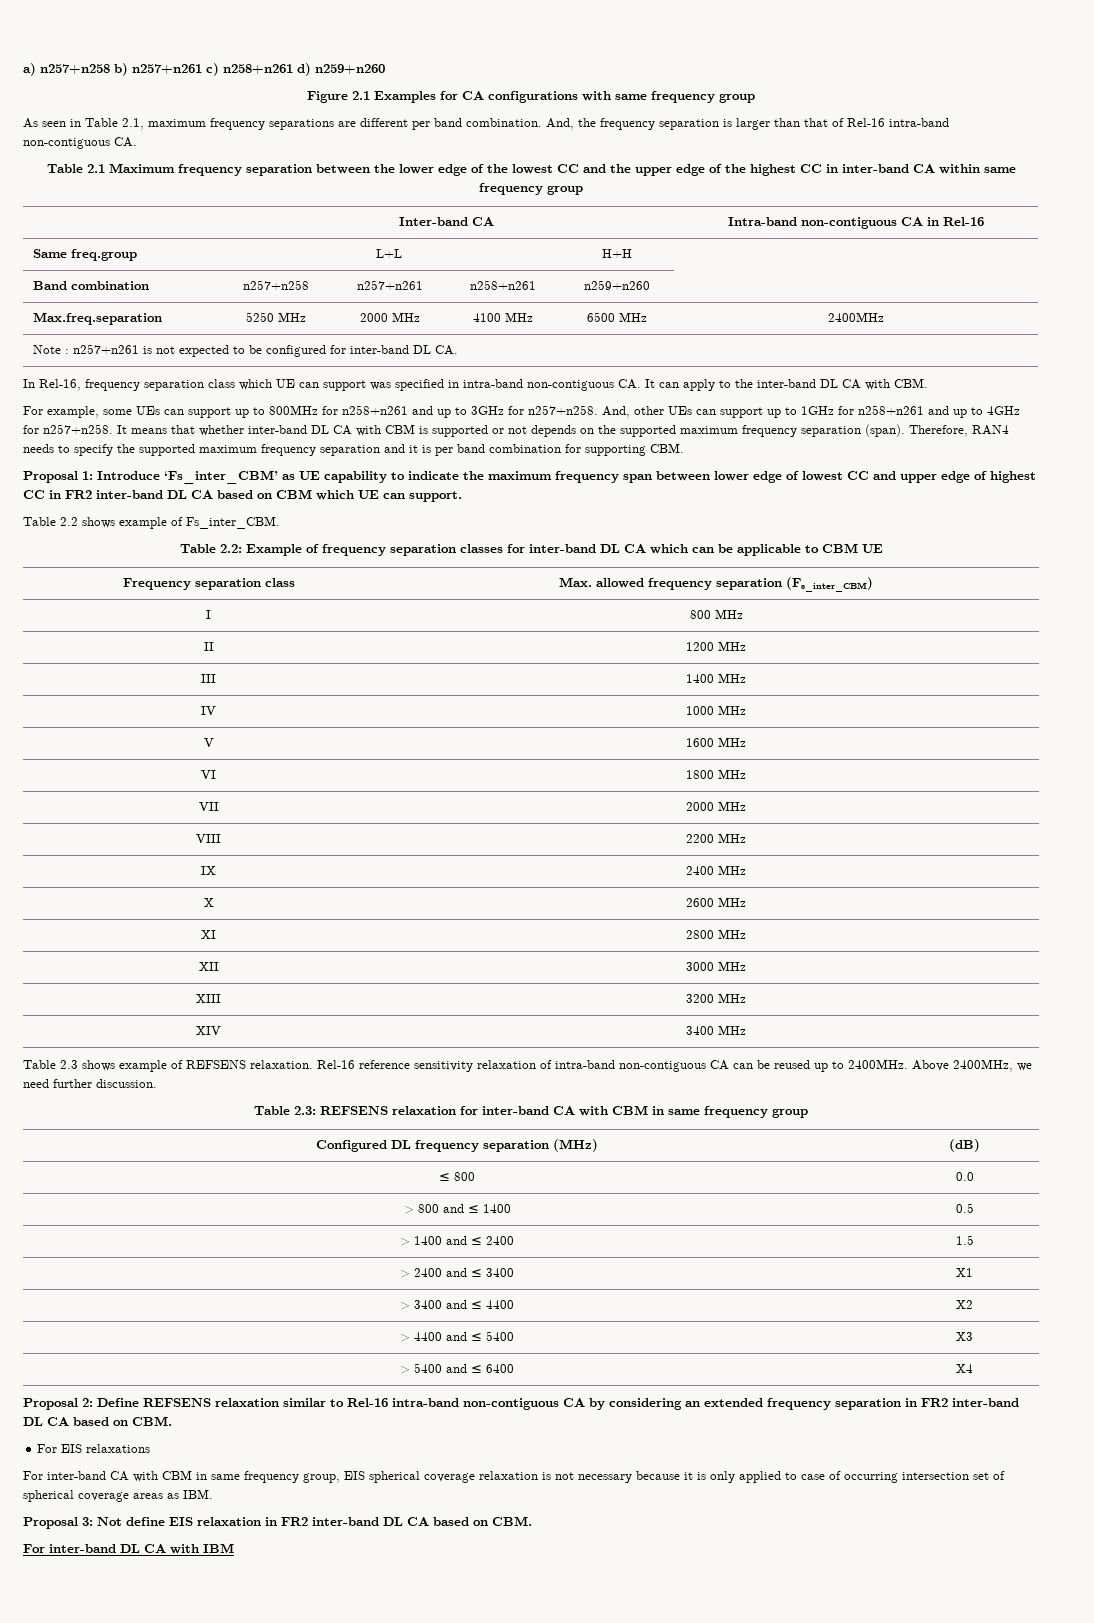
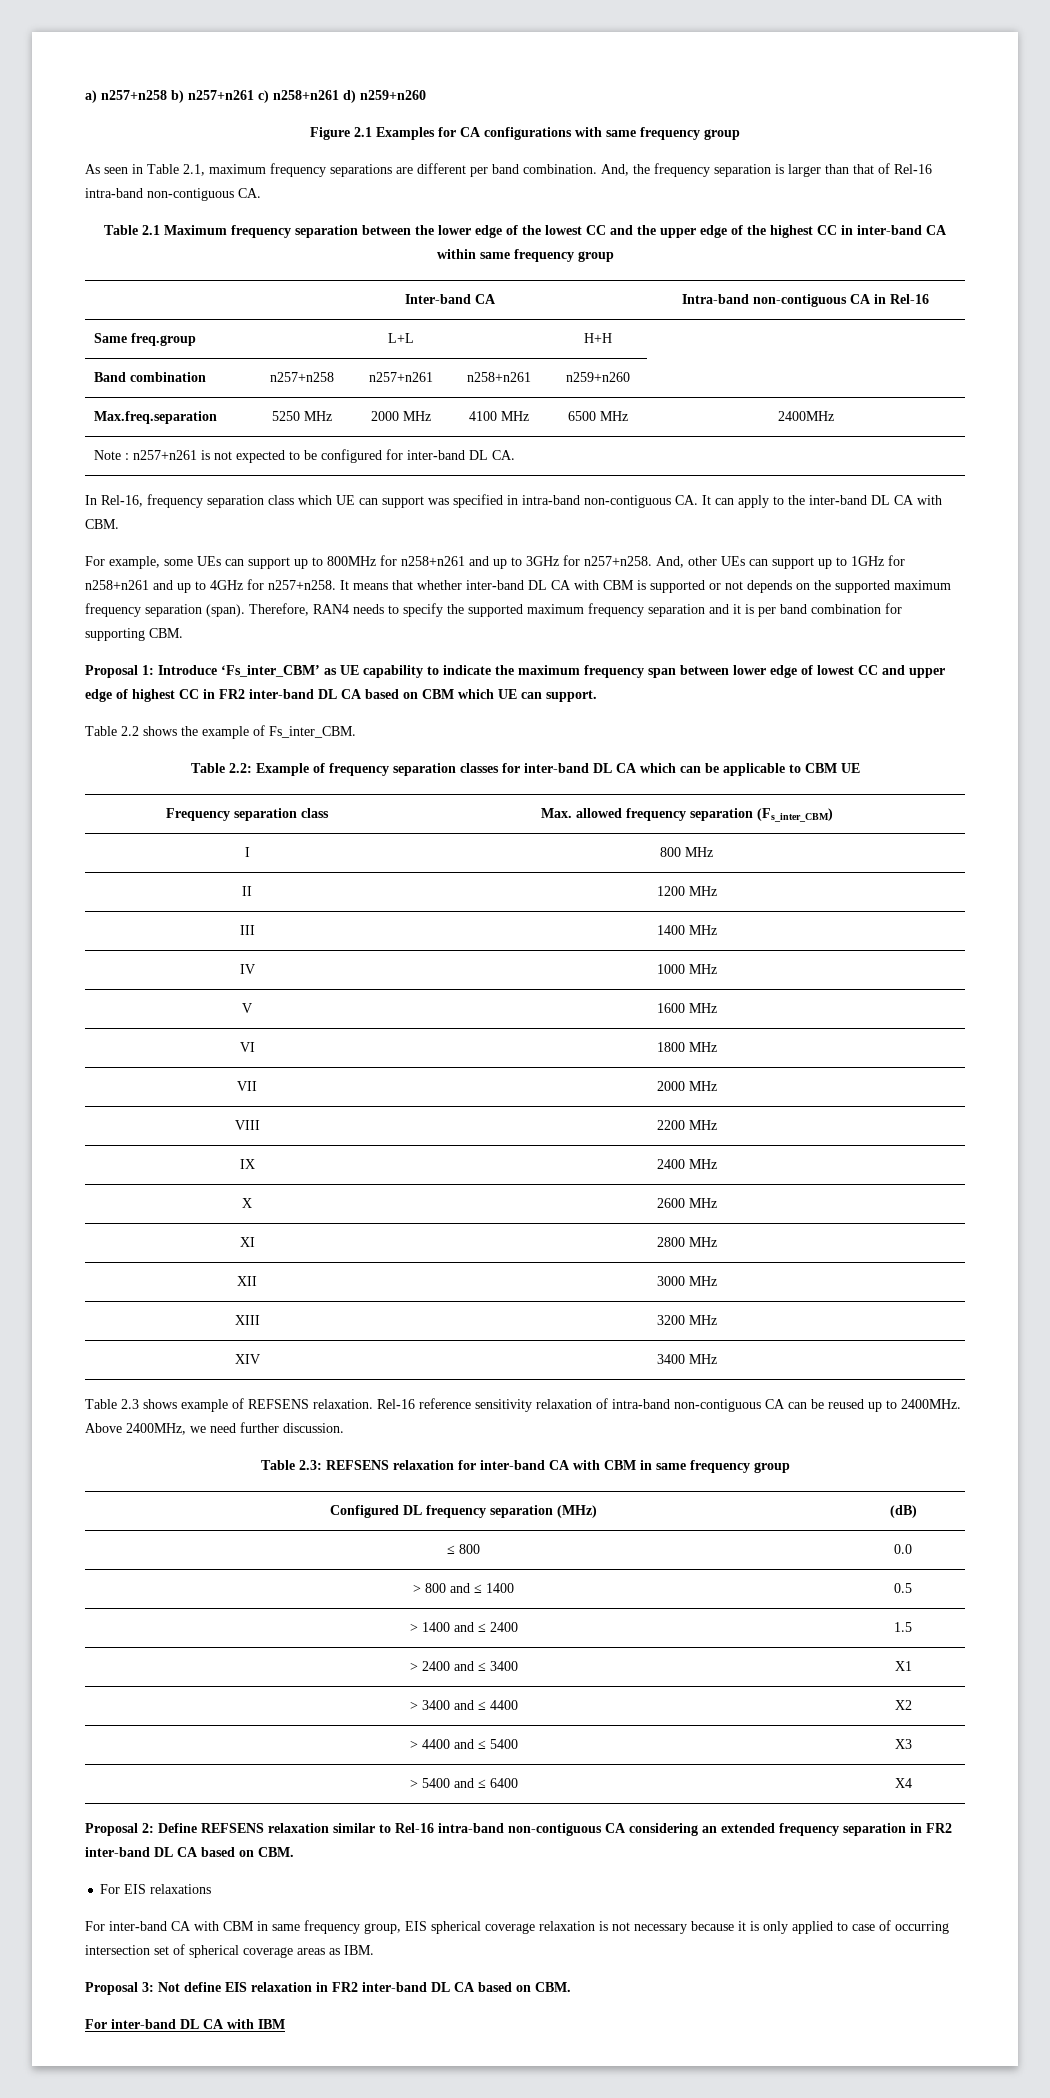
- Table 2.2 shows example of Fs_inter_CBM.
+ Table 2.2 shows the example of Fs_inter_CBM.
- Proposal 2: Define REFSENS relaxation similar to Rel-16 intra-band non-contiguous CA by considering an extended frequency separation in FR2 inter-band DL CA based on CBM.
+ Proposal 2: Define REFSENS relaxation similar to Rel-16 intra-band non-contiguous CA considering an extended frequency separation in FR2 inter-band DL CA based on CBM.

